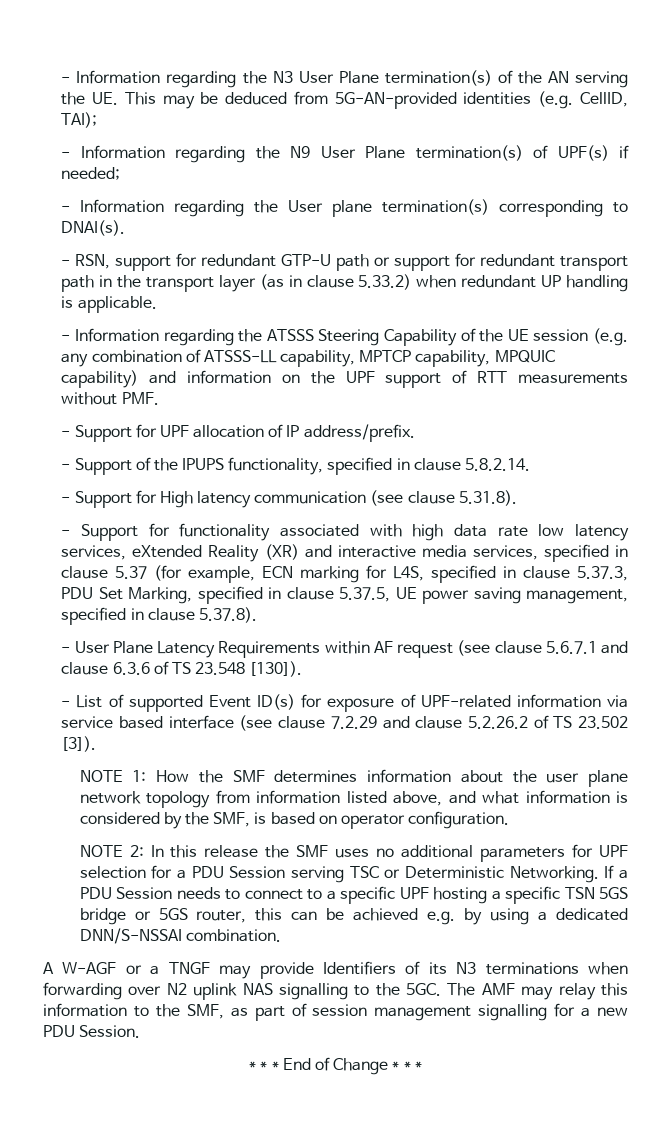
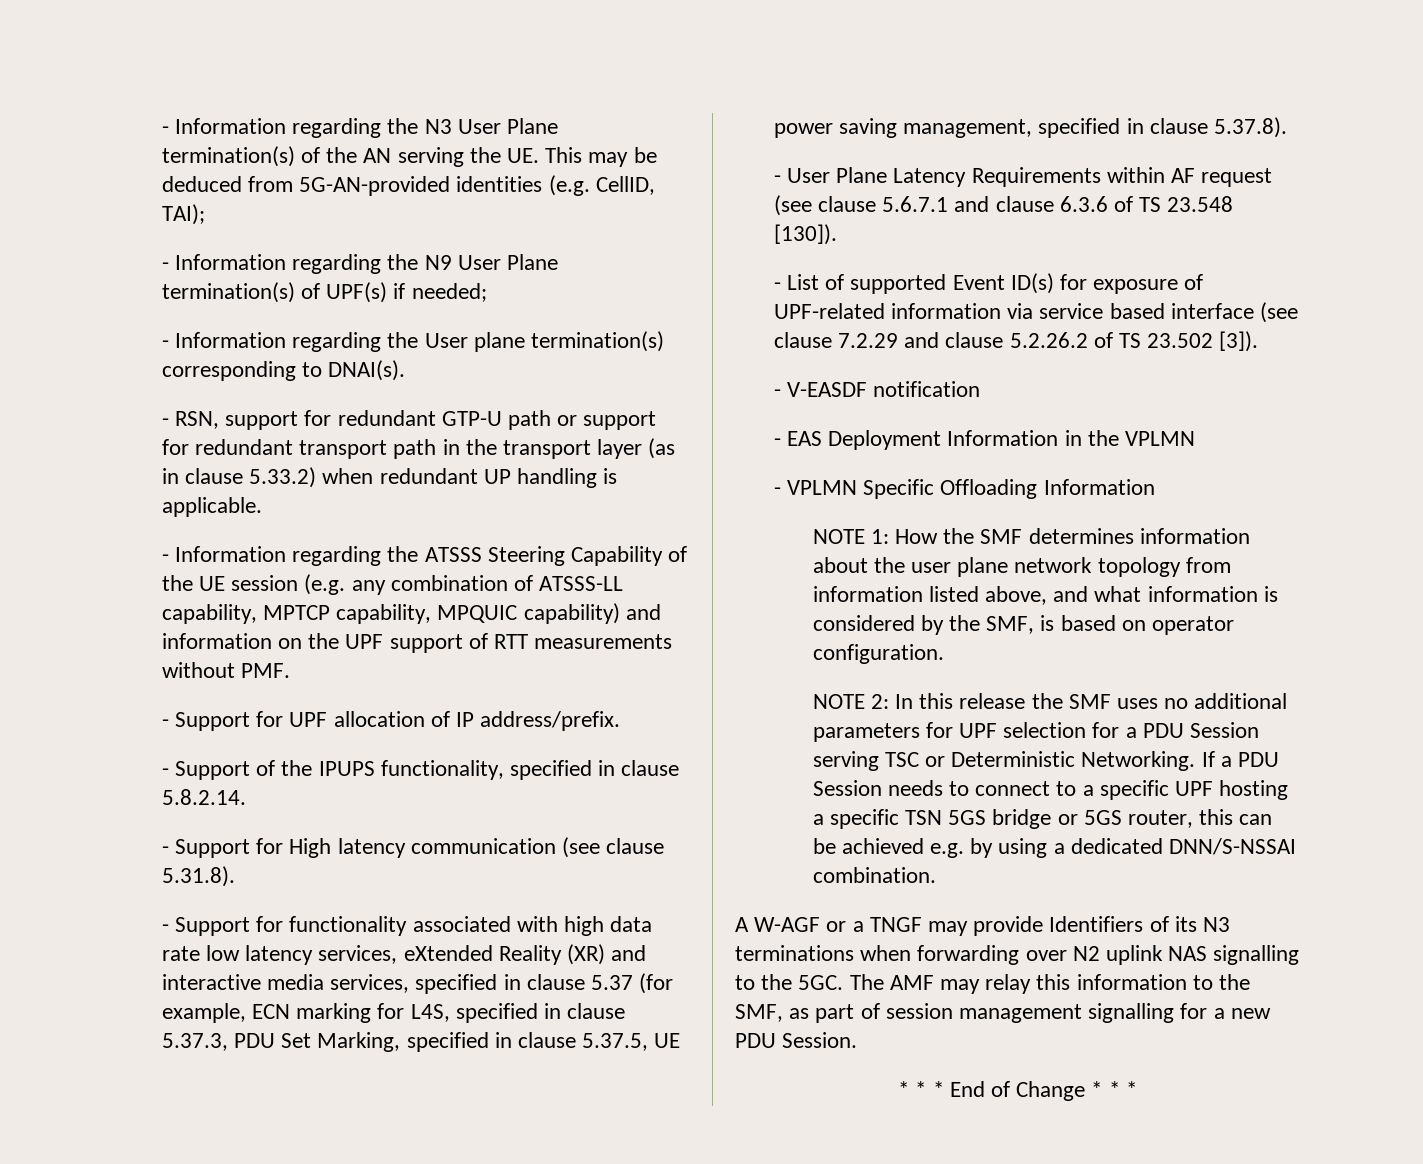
+ - V-EASDF notification
+ - EAS Deployment Information in the VPLMN
+ - VPLMN Specific Offloading Information

